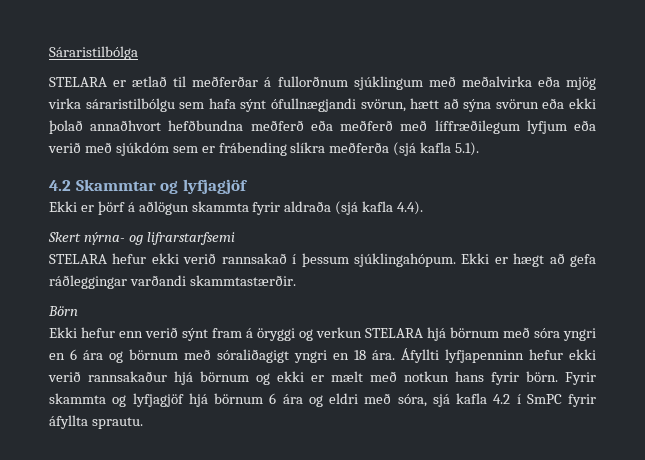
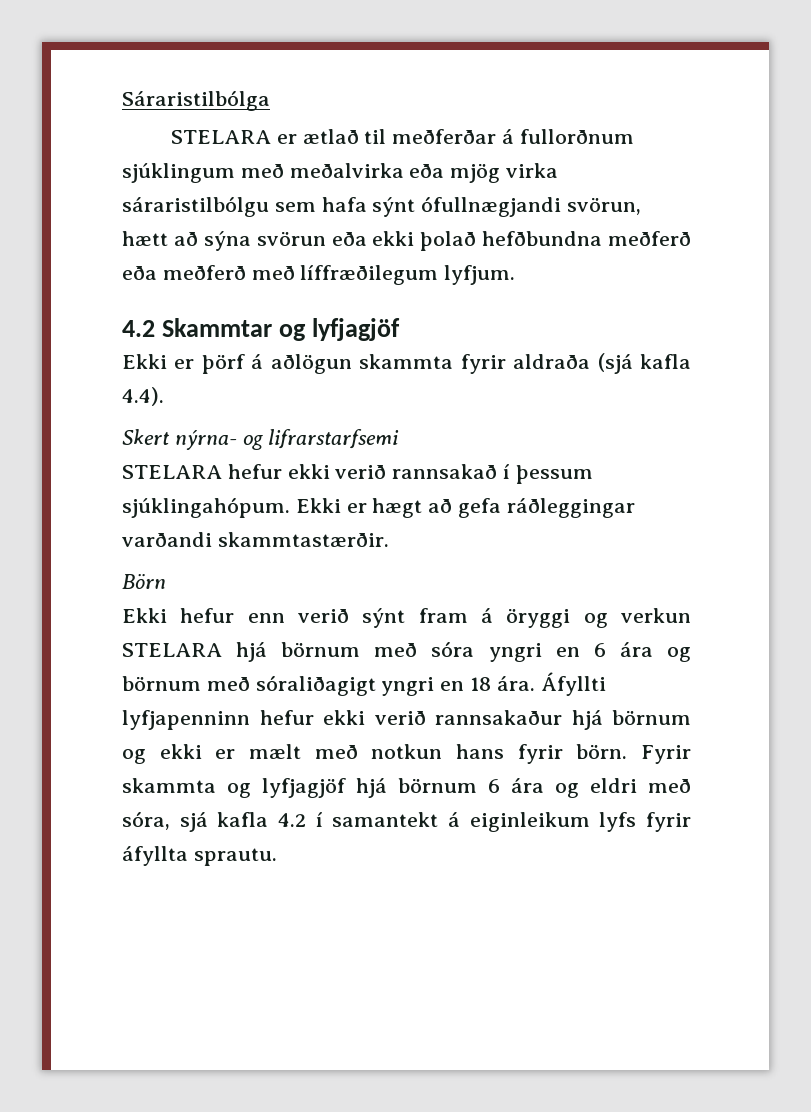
- STELARA er ætlað til meðferðar á fullorðnum sjúklingum með meðalvirka eða mjög virka sáraristilbólgu sem hafa sýnt ófullnægjandi svörun, hætt að sýna svörun eða ekki þolað annaðhvort hefðbundna meðferð eða meðferð með líffræðilegum lyfjum eða verið með sjúkdóm sem er frábending slíkra meðferða (sjá kafla 5.1).
+ STELARA er ætlað til meðferðar á fullorðnum sjúklingum með meðalvirka eða mjög virka sáraristilbólgu sem hafa sýnt ófullnægjandi svörun, hætt að sýna svörun eða ekki þolað hefðbundna meðferð eða meðferð með líffræðilegum lyfjum.
- Fyrir skammta og lyfjagjöf hjá börnum 6 ára og eldri með sóra, sjá kafla 4.2 í SmPC fyrir áfyllta sprautu.
+ Fyrir skammta og lyfjagjöf hjá börnum 6 ára og eldri með sóra, sjá kafla 4.2 í samantekt á eiginleikum lyfs fyrir áfyllta sprautu.

